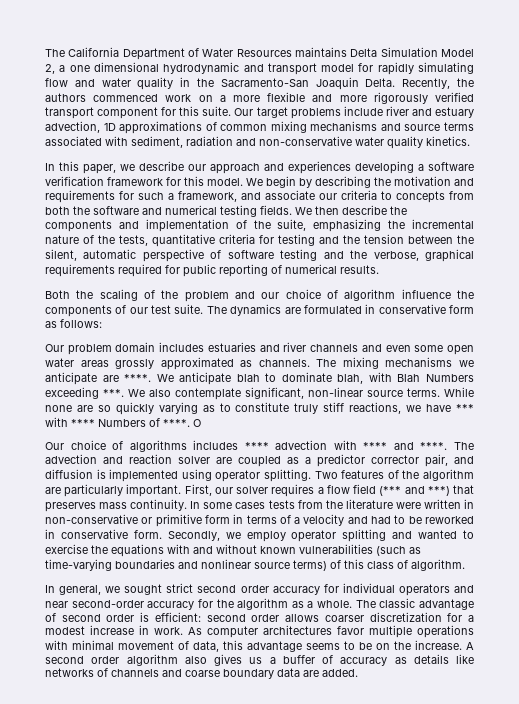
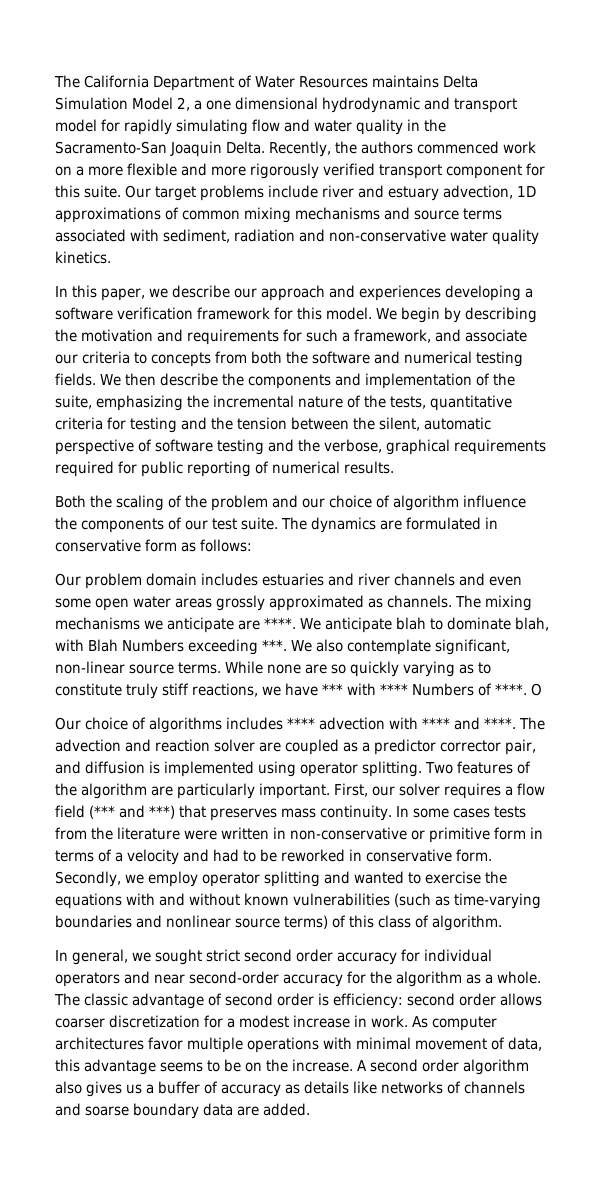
- The classic advantage of second order is efficient: second order allows coarser discretization for a modest increase in work.
+ The classic advantage of second order is efficiency: second order allows coarser discretization for a modest increase in work.
- A second order algorithm also gives us a buffer of accuracy as details like networks of channels and coarse boundary data are added.
+ A second order algorithm also gives us a buffer of accuracy as details like networks of channels and soarse boundary data are added.

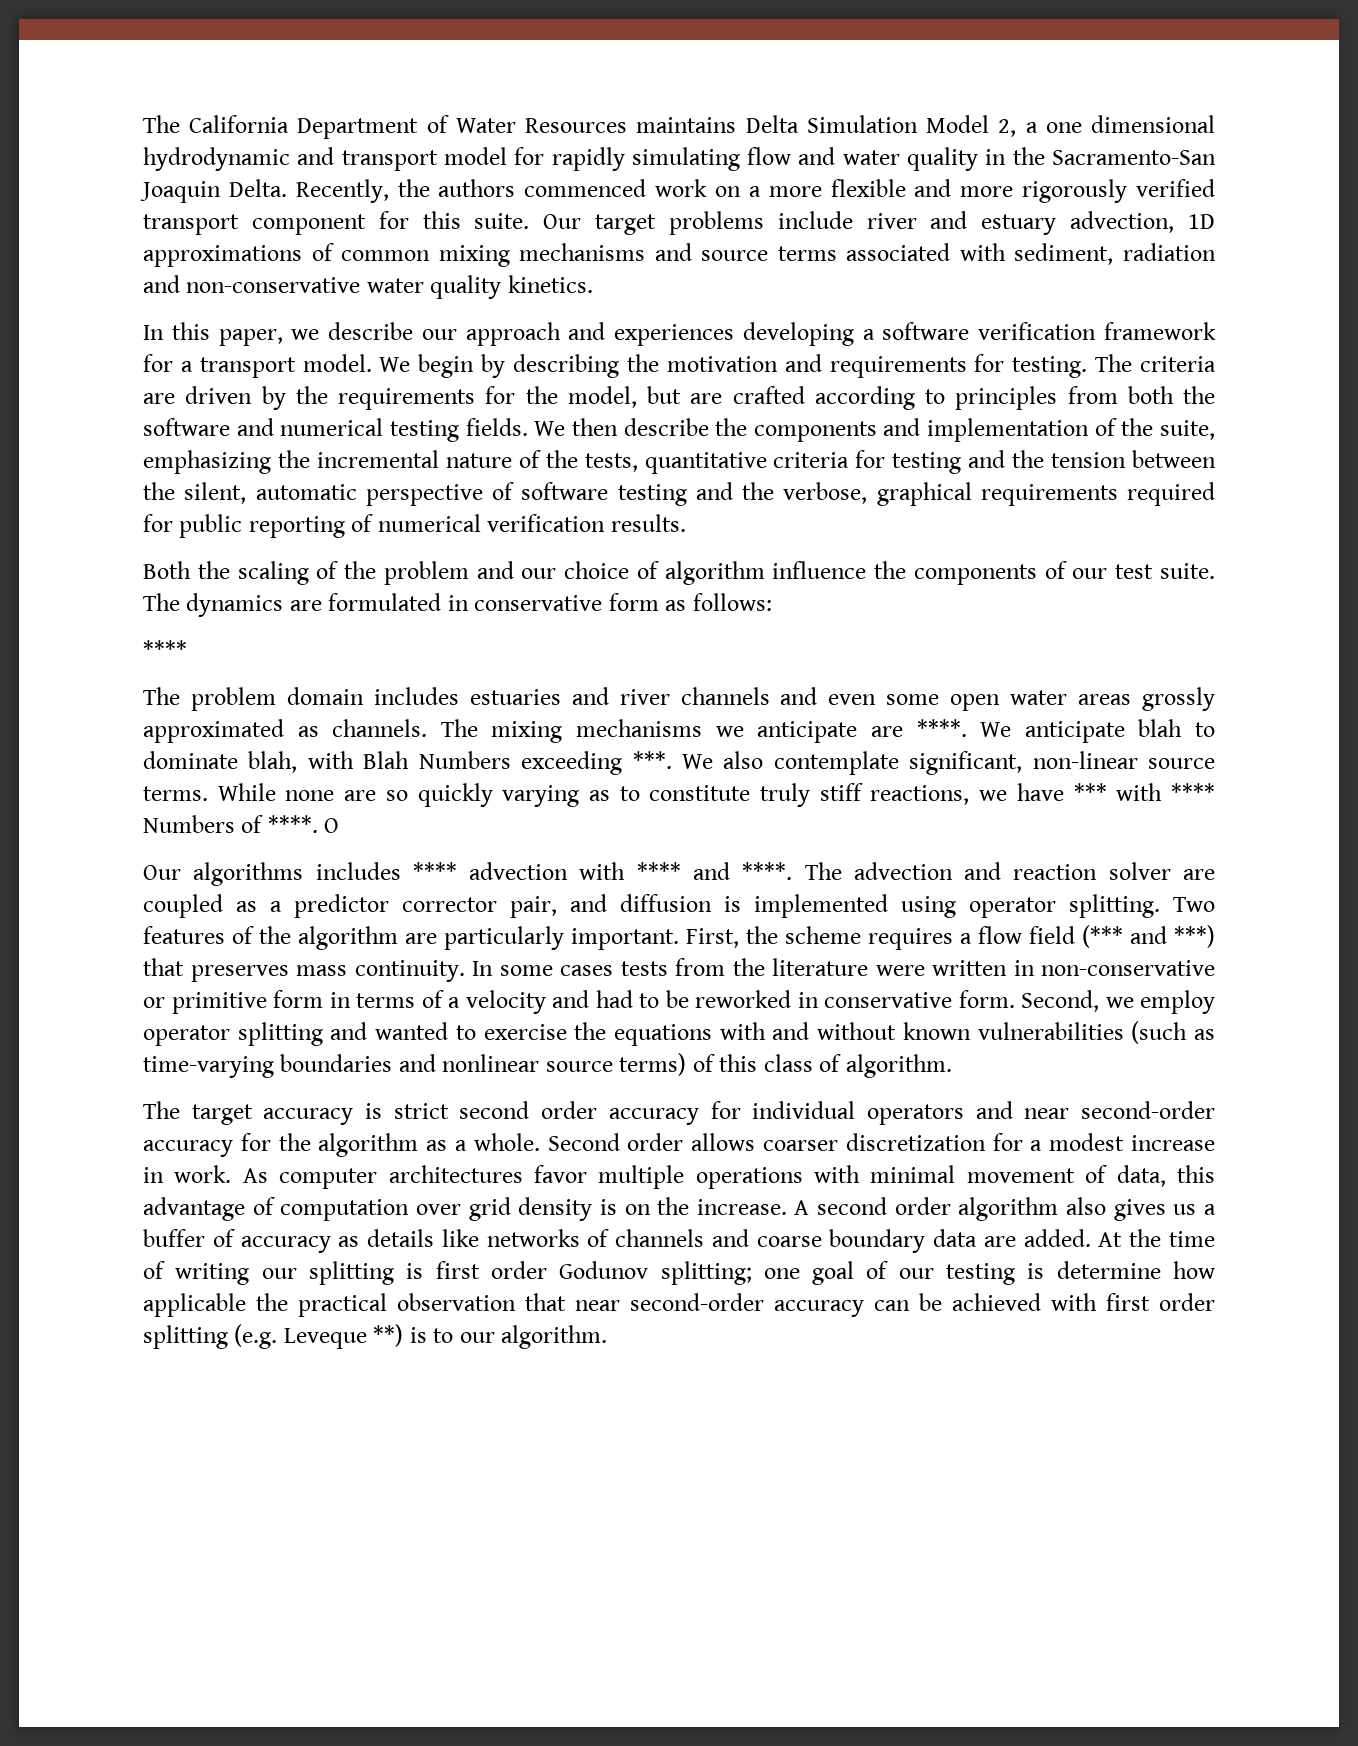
- In this paper, we describe our approach and experiences developing a software verification framework for this model.
+ In this paper, we describe our approach and experiences developing a software verification framework for a transport model.
- We begin by describing the motivation and requirements for such a framework, and associate our criteria to concepts from both the software and numerical testing fields.
+ We begin by describing the motivation and requirements for testing. The criteria are driven by the requirements for the model, but are crafted according to principles from both the software and numerical testing fields.
- We then describe the components and implementation of the suite, emphasizing the incremental nature of the tests, quantitative criteria for testing and the tension between the silent, automatic perspective of software testing and the verbose, graphical requirements required for public reporting of numerical results.
+ We then describe the components and implementation of the suite, emphasizing the incremental nature of the tests, quantitative criteria for testing and the tension between the silent, automatic perspective of software testing and the verbose, graphical requirements required for public reporting of numerical verification results.
  The dynamics are formulated in conservative form as follows:
- Our problem domain includes estuaries and river channels and even some open water areas grossly approximated as channels.
+ ****
+ The problem domain includes estuaries and river channels and even some open water areas grossly approximated as channels.
- Our choice of algorithms includes **** advection with **** and ****.
+ Our algorithms includes **** advection with **** and ****.
- First, our solver requires a flow field (*** and ***) that preserves mass continuity.
+ First, the scheme requires a flow field (*** and ***) that preserves mass continuity.
- Secondly, we employ operator splitting and wanted to exercise the equations with and without known vulnerabilities (such as time-varying boundaries and nonlinear source terms) of this class of algorithm.
+ Second, we employ operator splitting and wanted to exercise the equations with and without known vulnerabilities (such as time-varying boundaries and nonlinear source terms) of this class of algorithm.
- In general, we sought strict second order accuracy for individual operators and near second-order accuracy for the algorithm as a whole.
+ The target accuracy is strict second order accuracy for individual operators and near second-order accuracy for the algorithm as a whole.
- The classic advantage of second order is efficiency: second order allows coarser discretization for a modest increase in work.
+ Second order allows coarser discretization for a modest increase in work.
- As computer architectures favor multiple operations with minimal movement of data, this advantage seems to be on the increase.
+ As computer architectures favor multiple operations with minimal movement of data, this advantage of computation over grid density is on the increase.
- A second order algorithm also gives us a buffer of accuracy as details like networks of channels and soarse boundary data are added.
+ A second order algorithm also gives us a buffer of accuracy as details like networks of channels and coarse boundary data are added.
+ At the time of writing our splitting is first order Godunov splitting; one goal of our testing is determine how applicable the practical observation that near second-order accuracy can be achieved with first order splitting (e.g. Leveque **) is to our algorithm.

